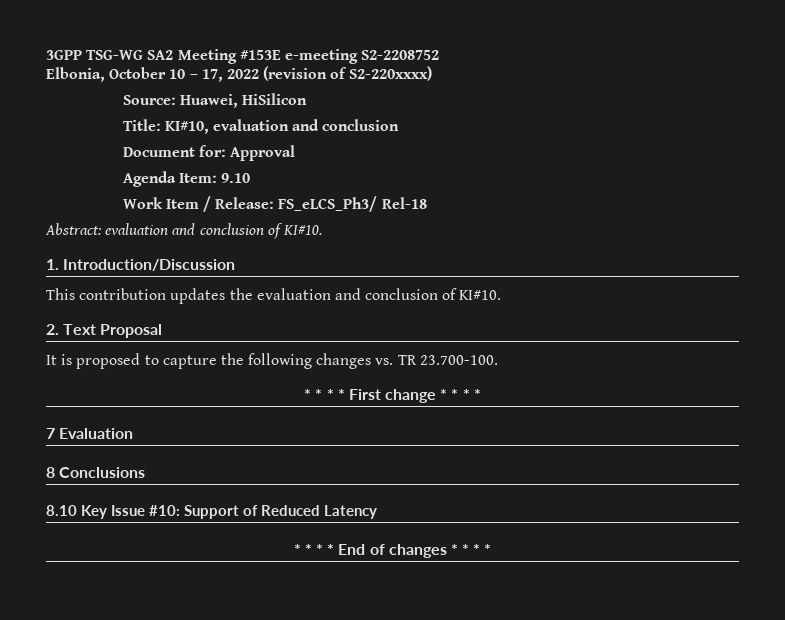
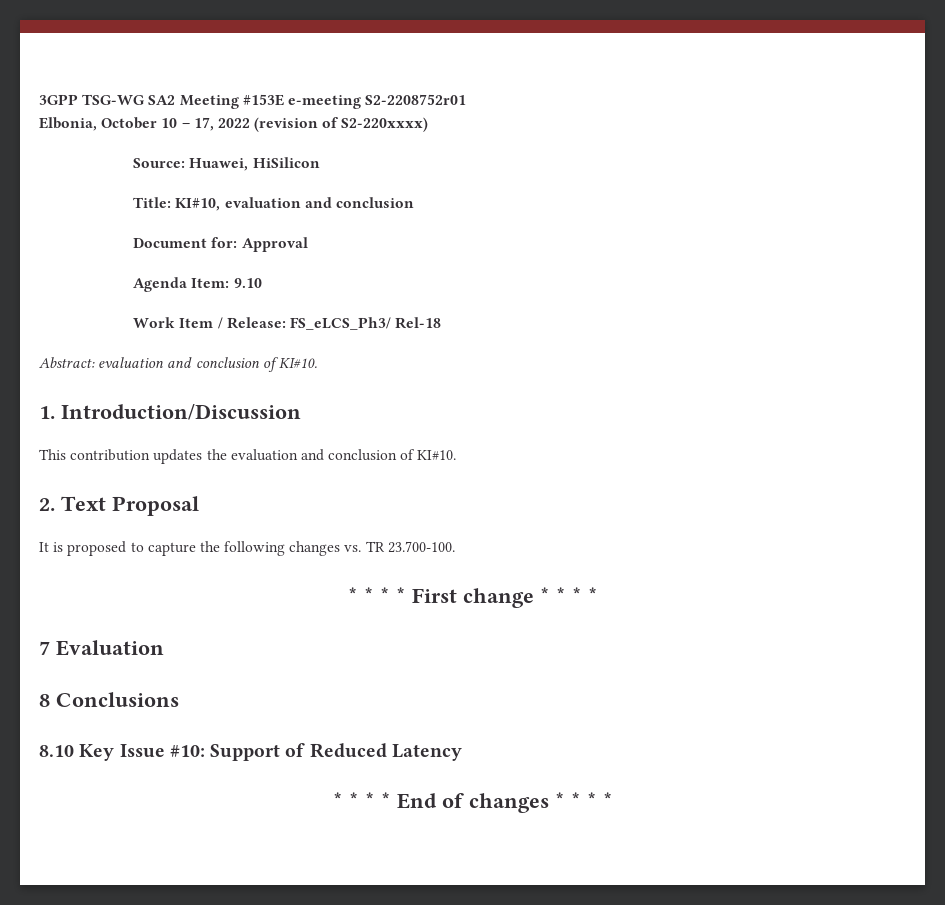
- 3GPP TSG-WG SA2 Meeting #153E e-meeting S2-2208752
+ 3GPP TSG-WG SA2 Meeting #153E e-meeting S2-2208752r01

